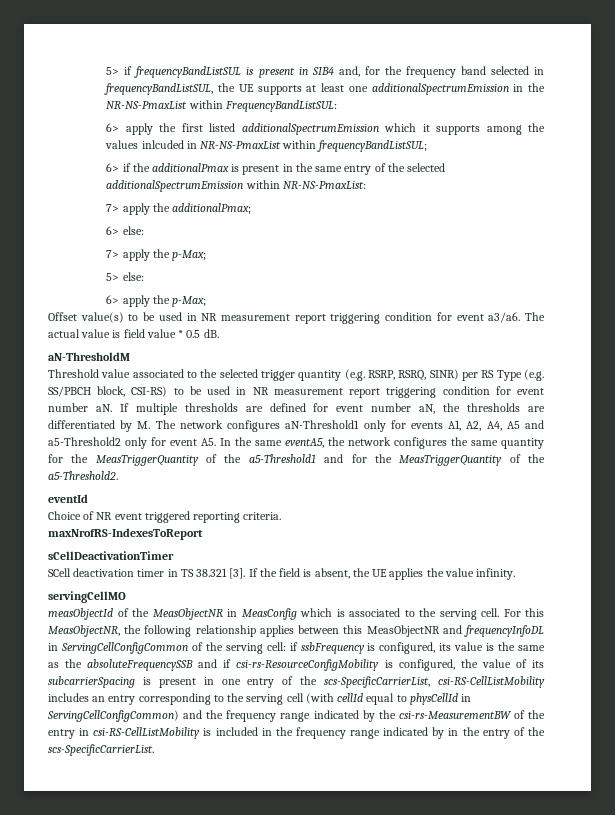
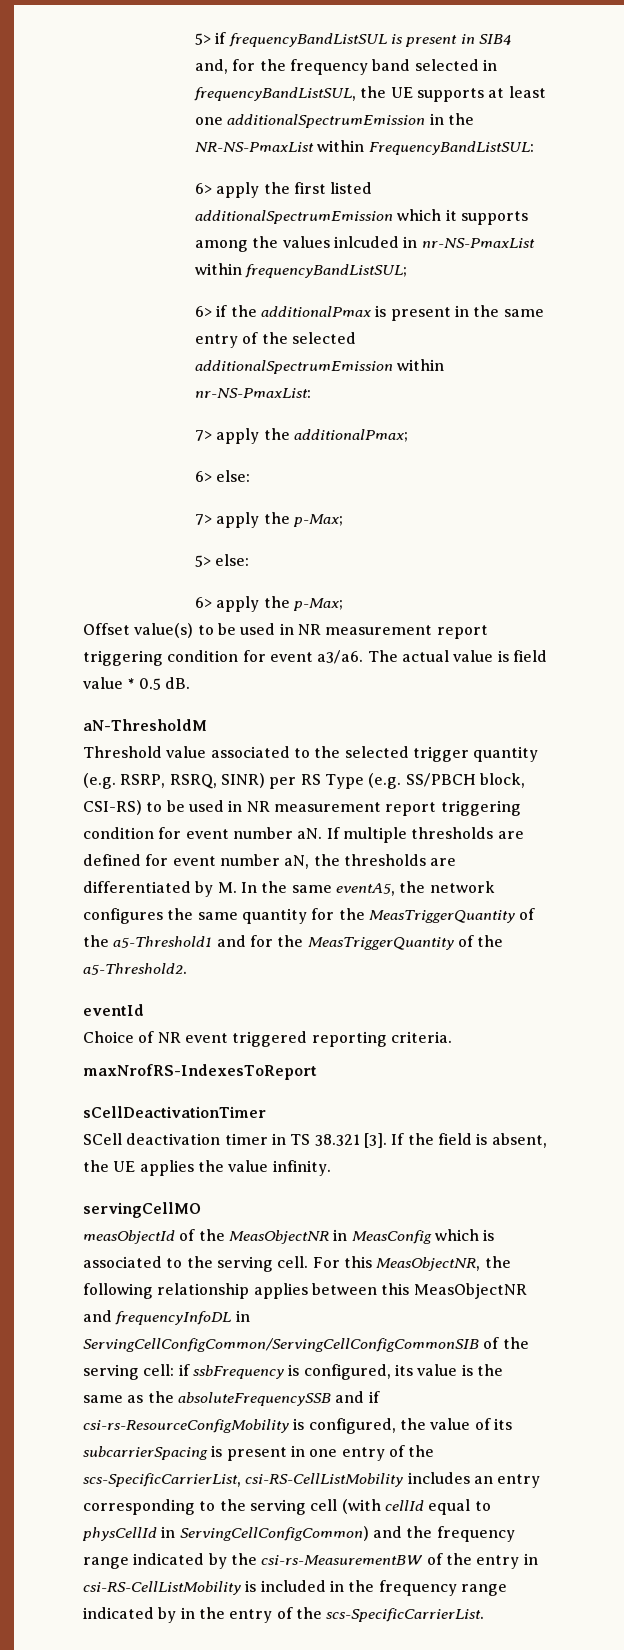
- 6> apply the first listed additionalSpectrumEmission which it supports among the values inlcuded in NR-NS-PmaxList within frequencyBandListSUL;
+ 6> apply the first listed additionalSpectrumEmission which it supports among the values inlcuded in nr-NS-PmaxList within frequencyBandListSUL;
- 6> if the additionalPmax is present in the same entry of the selected additionalSpectrumEmission within NR-NS-PmaxList:
+ 6> if the additionalPmax is present in the same entry of the selected additionalSpectrumEmission within nr-NS-PmaxList:
- If multiple thresholds are defined for event number aN, the thresholds are differentiated by M. The network configures aN-Threshold1 only for events A1, A2, A4, A5 and a5-Threshold2 only for event A5. In the same eventA5, the network configures the same quantity for the MeasTriggerQuantity of the a5-Threshold1 and for the MeasTriggerQuantity of the a5-Threshold2.
+ If multiple thresholds are defined for event number aN, the thresholds are differentiated by M. In the same eventA5, the network configures the same quantity for the MeasTriggerQuantity of the a5-Threshold1 and for the MeasTriggerQuantity of the a5-Threshold2.
- For this MeasObjectNR, the following relationship applies between this MeasObjectNR and frequencyInfoDL in ServingCellConfigCommon of the serving cell:
+ For this MeasObjectNR, the following relationship applies between this MeasObjectNR and frequencyInfoDL in ServingCellConfigCommon/ServingCellConfigCommonSIB of the serving cell:

